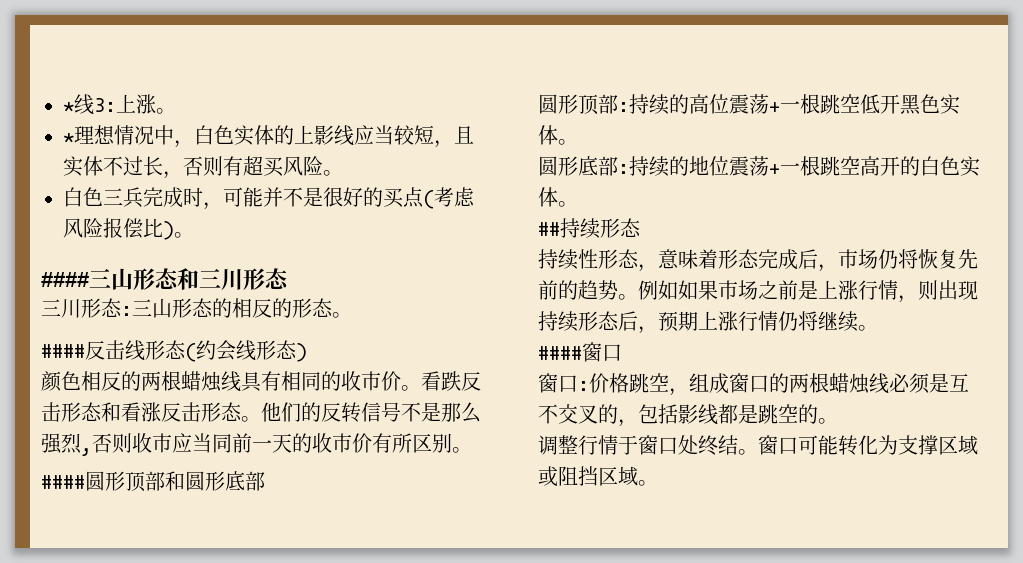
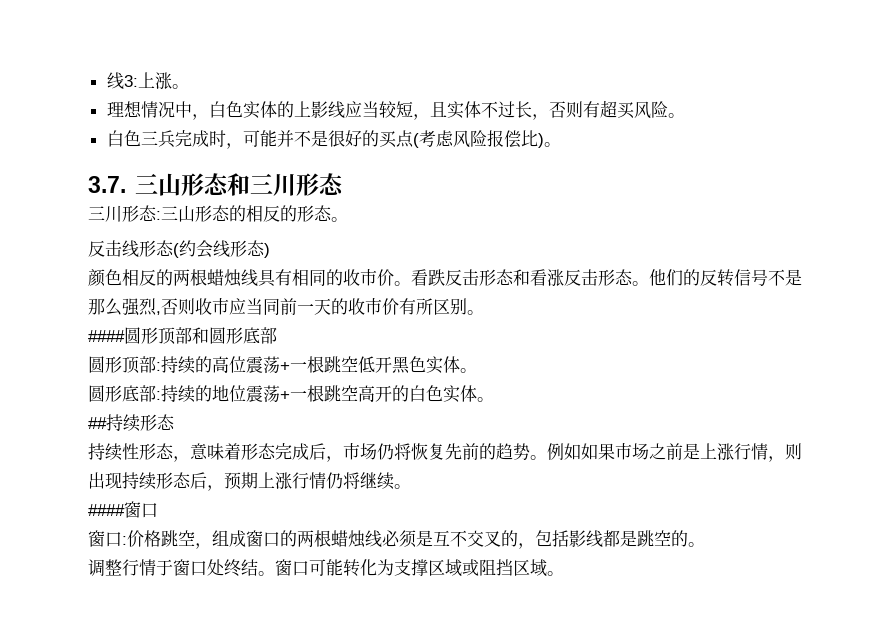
- *线3:上涨。
+ 线3:上涨。
- *理想情况中，白色实体的上影线应当较短，且实体不过长，否则有超买风险。
+ 理想情况中，白色实体的上影线应当较短，且实体不过长，否则有超买风险。
- ####三山形态和三川形态
+ 3.7.三山形态和三川形态
- ####反击线形态(约会线形态)
+ 反击线形态(约会线形态)

